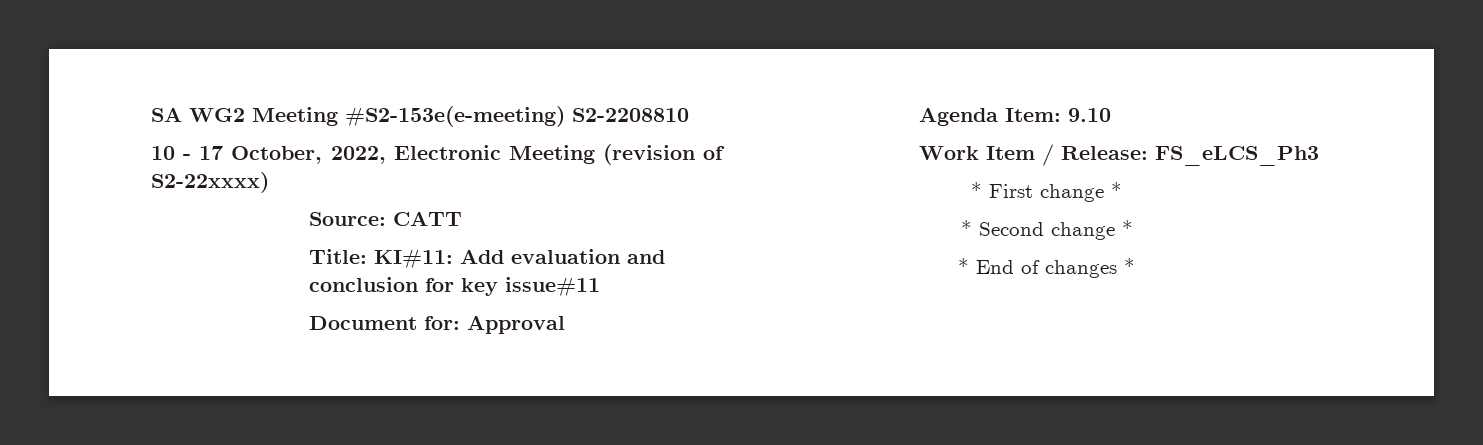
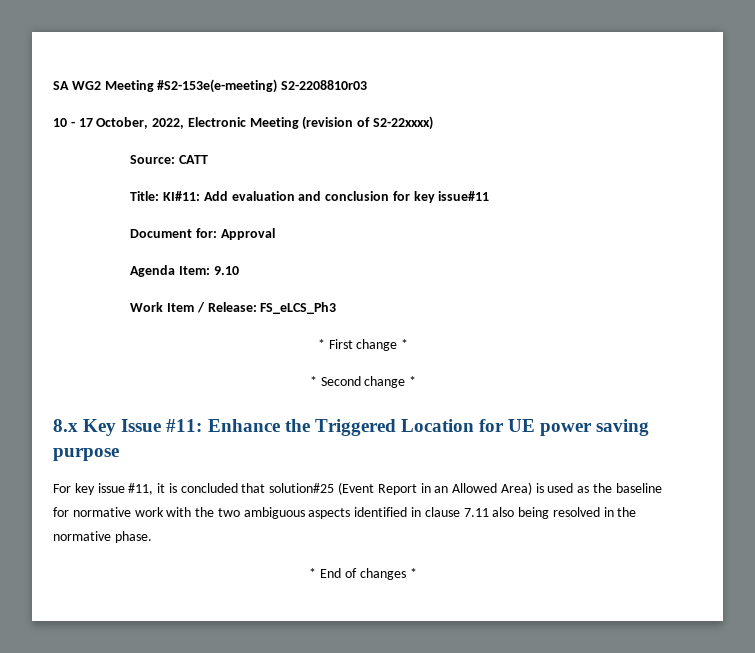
- SA WG2 Meeting #S2-153e(e-meeting) S2-2208810
+ SA WG2 Meeting #S2-153e(e-meeting) S2-2208810r03
+ 8.x Key Issue #11: Enhance the Triggered Location for UE power saving purpose
+ For key issue #11, it is concluded that solution#25 (Event Report in an Allowed Area) is used as the baseline for normative work with the two ambiguous aspects identified in clause 7.11 also being resolved in the normative phase.

